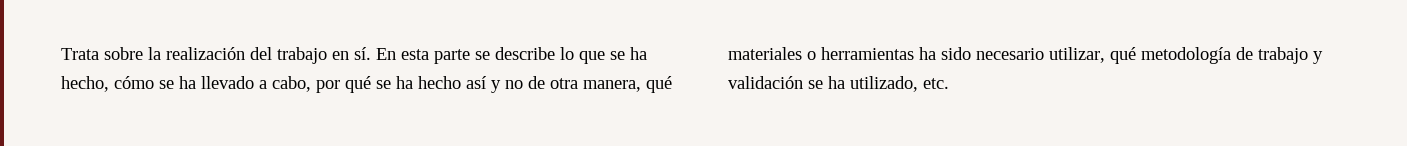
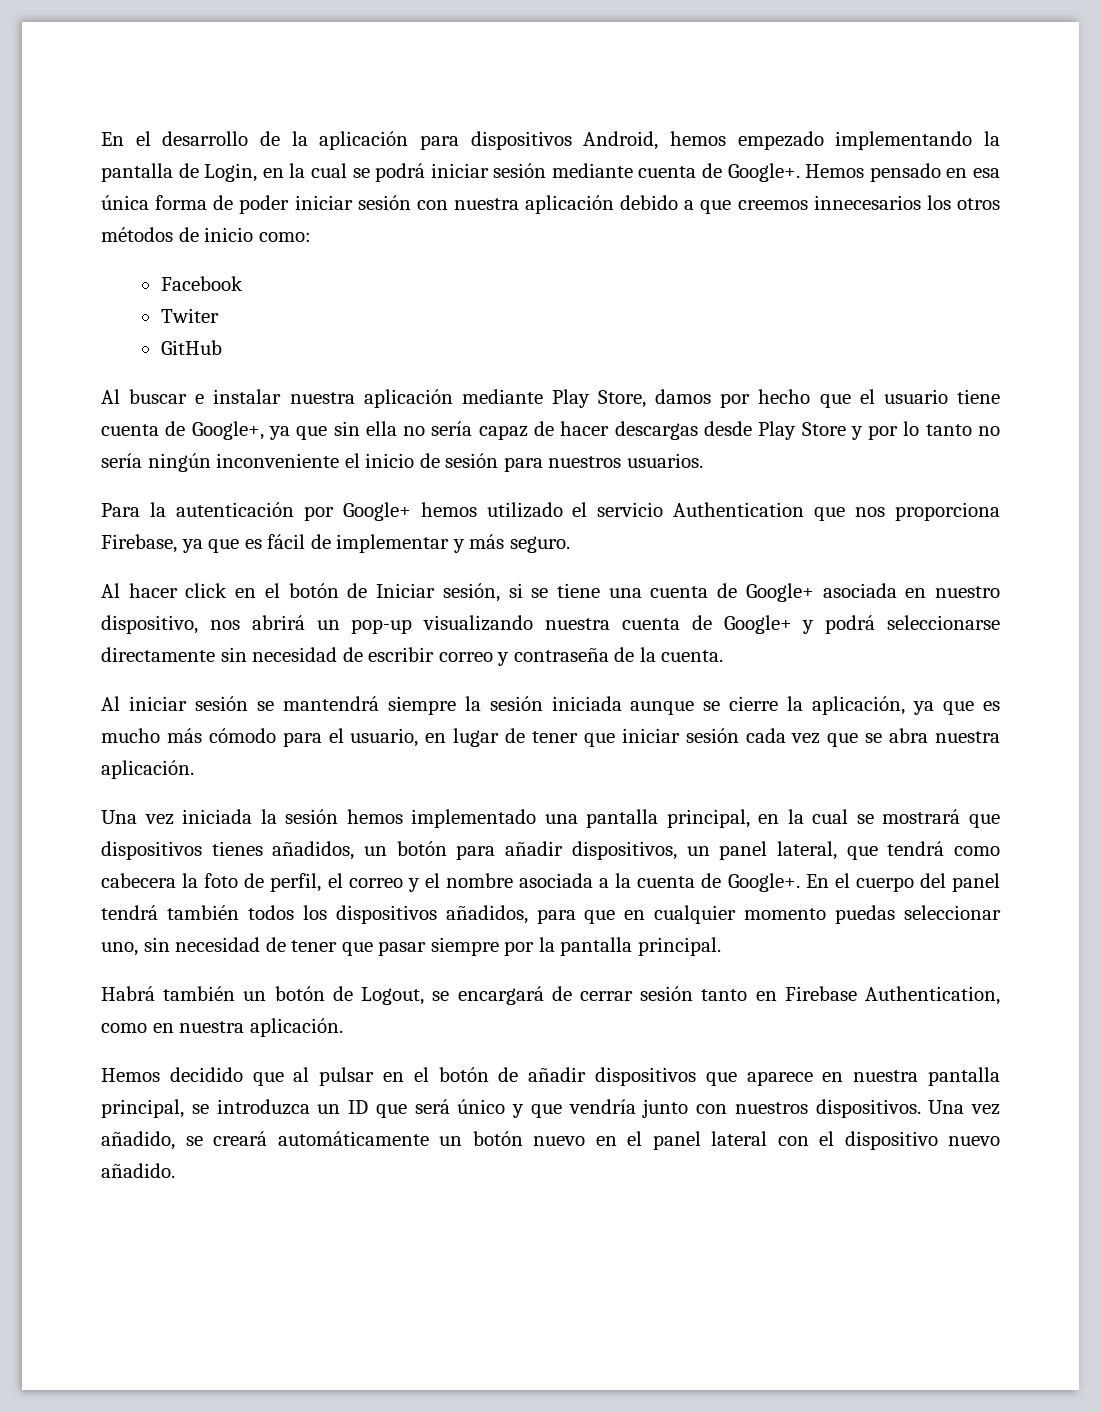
- Trata sobre la realización del trabajo en sí. En esta parte se describe lo que se ha hecho, cómo se ha llevado a cabo, por qué se ha hecho así y no de otra manera, qué materiales o herramientas ha sido necesario utilizar, qué metodología de trabajo y validación se ha utilizado, etc.
+ En el desarrollo de la aplicación para dispositivos Android, hemos empezado implementando la pantalla de Login, en la cual se podrá iniciar sesión mediante cuenta de Google+. Hemos pensado en esa única forma de poder iniciar sesión con nuestra aplicación debido a que creemos innecesarios los otros métodos de inicio como:
+ Facebook
+ Twiter
+ GitHub
+ Al buscar e instalar nuestra aplicación mediante Play Store, damos por hecho que el usuario tiene cuenta de Google+, ya que sin ella no sería capaz de hacer descargas desde Play Store y por lo tanto no sería ningún inconveniente el inicio de sesión para nuestros usuarios.
+ Para la autenticación por Google+ hemos utilizado el servicio Authentication que nos proporciona Firebase, ya que es fácil de implementar y más seguro.
+ Al hacer click en el botón de Iniciar sesión, si se tiene una cuenta de Google+ asociada en nuestro dispositivo, nos abrirá un pop-up visualizando nuestra cuenta de Google+ y podrá seleccionarse directamente sin necesidad de escribir correo y contraseña de la cuenta.
+ Al iniciar sesión se mantendrá siempre la sesión iniciada aunque se cierre la aplicación, ya que es mucho más cómodo para el usuario, en lugar de tener que iniciar sesión cada vez que se abra nuestra aplicación.
+ Una vez iniciada la sesión hemos implementado una pantalla principal, en la cual se mostrará que dispositivos tienes añadidos, un botón para añadir dispositivos, un panel lateral, que tendrá como cabecera la foto de perfil, el correo y el nombre asociada a la cuenta de Google+. En el cuerpo del panel tendrá también todos los dispositivos añadidos, para que en cualquier momento puedas seleccionar uno, sin necesidad de tener que pasar siempre por la pantalla principal.
+ Habrá también un botón de Logout, se encargará de cerrar sesión tanto en Firebase Authentication, como en nuestra aplicación.
+ Hemos decidido que al pulsar en el botón de añadir dispositivos que aparece en nuestra pantalla principal, se introduzca un ID que será único y que vendría junto con nuestros dispositivos. Una vez añadido, se creará automáticamente un botón nuevo en el panel lateral con el dispositivo nuevo añadido.

